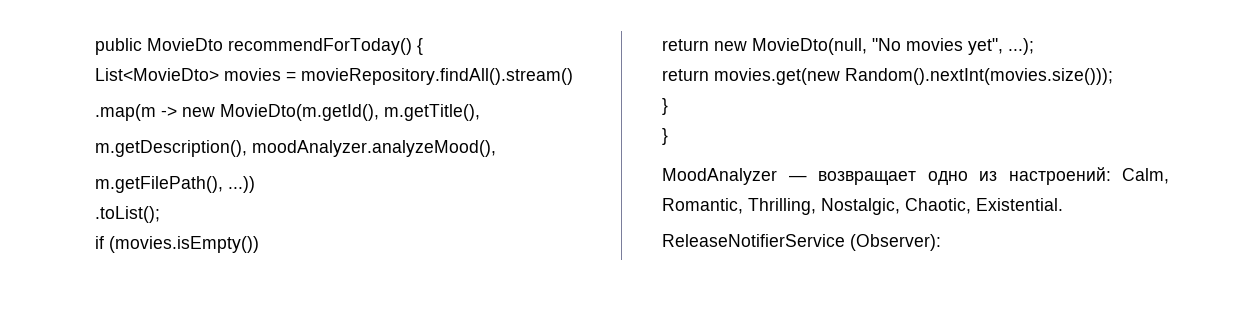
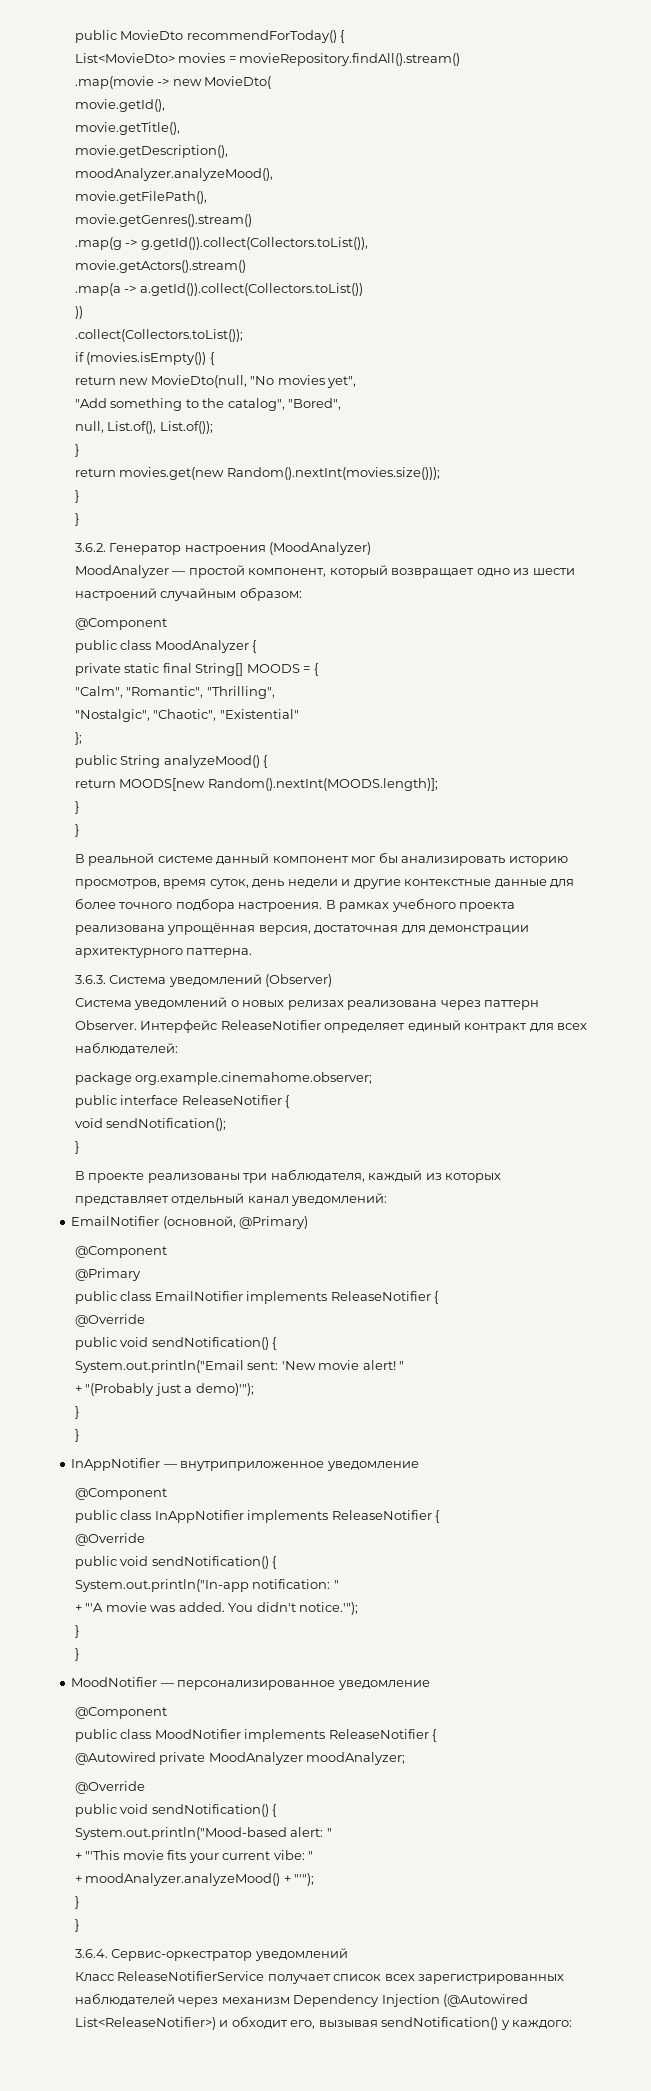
- .map(m -> new MovieDto(m.getId(), m.getTitle(),
- m.getDescription(), moodAnalyzer.analyzeMood(),
- m.getFilePath(), ...))
- .toList();
+ .map(movie -> new MovieDto(
+ movie.getId(),
+ movie.getTitle(),
+ movie.getDescription(),
+ moodAnalyzer.analyzeMood(),
+ movie.getFilePath(),
+ movie.getGenres().stream()
+ .map(g -> g.getId()).collect(Collectors.toList()),
+ movie.getActors().stream()
+ .map(a -> a.getId()).collect(Collectors.toList())
+ ))
+ .collect(Collectors.toList());
- if (movies.isEmpty())
+ if (movies.isEmpty()) {
- return new MovieDto(null, "No movies yet", ...);
+ return new MovieDto(null, "No movies yet",
+ "Add something to the catalog", "Bored",
+ null, List.of(), List.of());
+ }
- MoodAnalyzer — возвращает одно из настроений: Calm, Romantic, Thrilling, Nostalgic, Chaotic, Existential.
- ReleaseNotifierService (Observer):
+ 3.6.2. Генератор настроения (MoodAnalyzer)
+ MoodAnalyzer — простой компонент, который возвращает одно из шести настроений случайным образом:
+ @Component
+ public class MoodAnalyzer {
+ private static final String[] MOODS = {
+ "Calm", "Romantic", "Thrilling",
+ "Nostalgic", "Chaotic", "Existential"
+ };
+ public String analyzeMood() {
+ return MOODS[new Random().nextInt(MOODS.length)];
+ }
+ }
+ В реальной системе данный компонент мог бы анализировать историю просмотров, время суток, день недели и другие контекстные данные для более точного подбора настроения. В рамках учебного проекта реализована упрощённая версия, достаточная для демонстрации архитектурного паттерна.
+ 3.6.3. Система уведомлений (Observer)
+ Система уведомлений о новых релизах реализована через паттерн Observer. Интерфейс ReleaseNotifier определяет единый контракт для всех наблюдателей:
+ package org.example.cinemahome.observer;
+ public interface ReleaseNotifier {
+ void sendNotification();
+ }
+ В проекте реализованы три наблюдателя, каждый из которых представляет отдельный канал уведомлений:
+ EmailNotifier (основной, @Primary)
+ @Component
+ @Primary
+ public class EmailNotifier implements ReleaseNotifier {
+ @Override
+ public void sendNotification() {
+ System.out.println("Email sent: 'New movie alert! "
+ + "(Probably just a demo)'");
+ }
+ }
+ InAppNotifier — внутриприложенное уведомление
+ @Component
+ public class InAppNotifier implements ReleaseNotifier {
+ @Override
+ public void sendNotification() {
+ System.out.println("In-app notification: "
+ + "'A movie was added. You didn't notice.'");
+ }
+ }
+ MoodNotifier — персонализированное уведомление
+ @Component
+ public class MoodNotifier implements ReleaseNotifier {
+ @Autowired private MoodAnalyzer moodAnalyzer;
+ @Override
+ public void sendNotification() {
+ System.out.println("Mood-based alert: "
+ + "'This movie fits your current vibe: "
+ + moodAnalyzer.analyzeMood() + "'");
+ }
+ }
+ 3.6.4. Сервис-оркестратор уведомлений
+ Класс ReleaseNotifierService получает список всех зарегистрированных наблюдателей через механизм Dependency Injection (@Autowired List<ReleaseNotifier>) и обходит его, вызывая sendNotification() у каждого:

